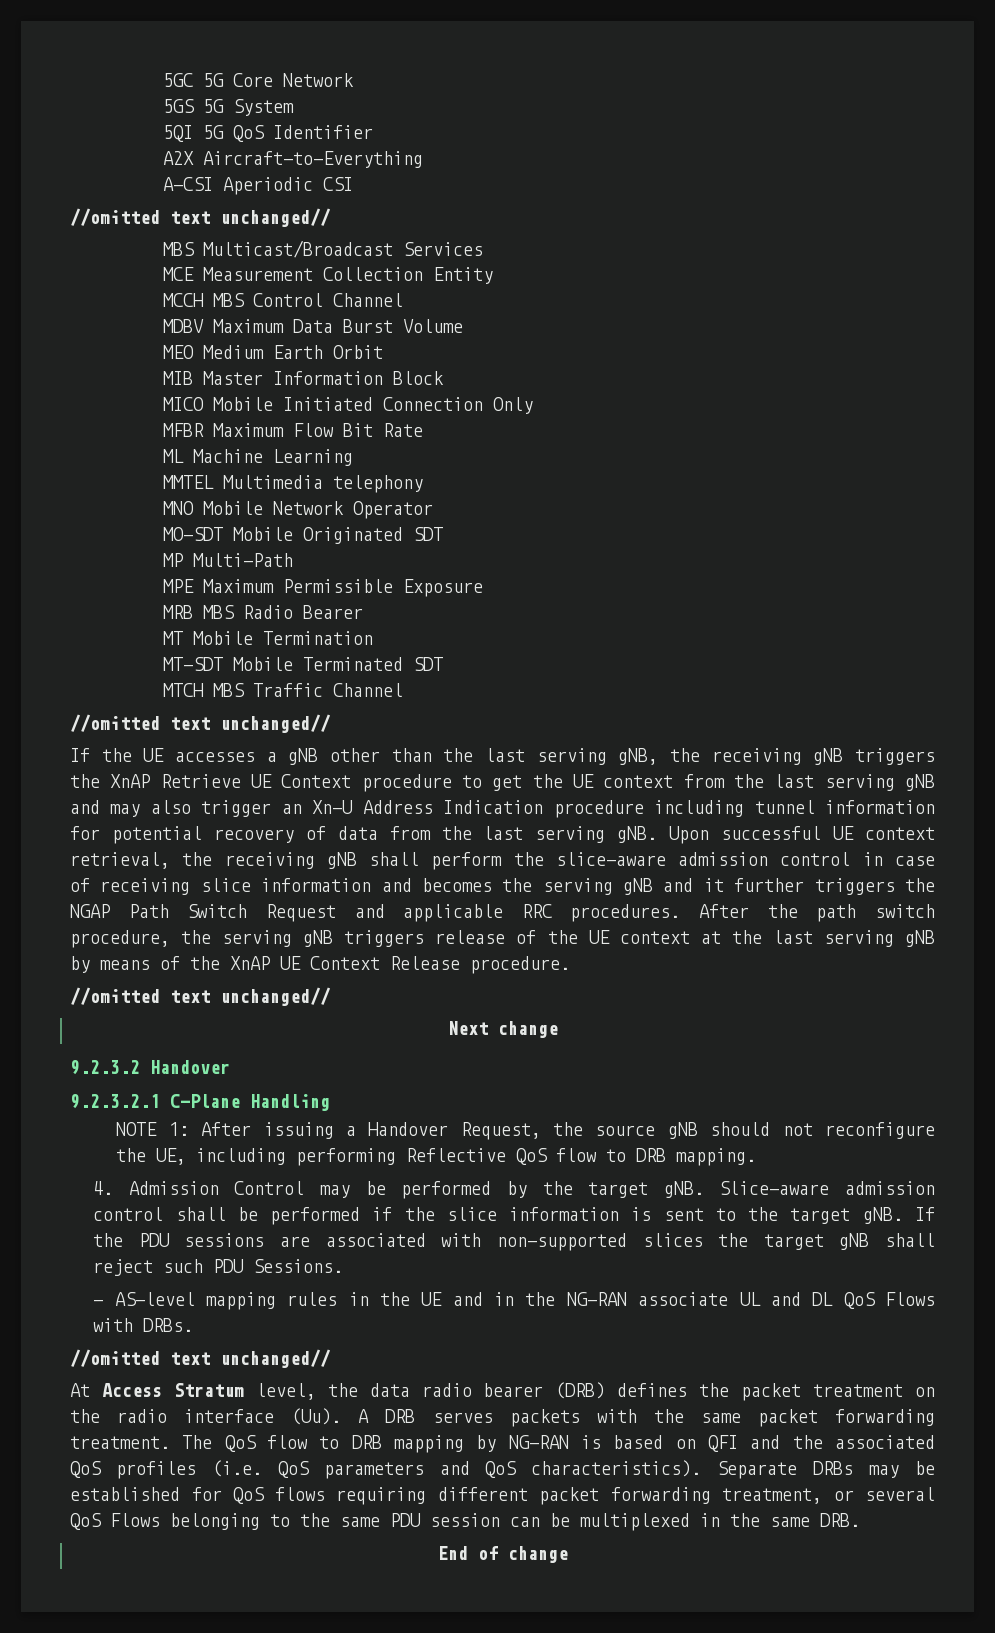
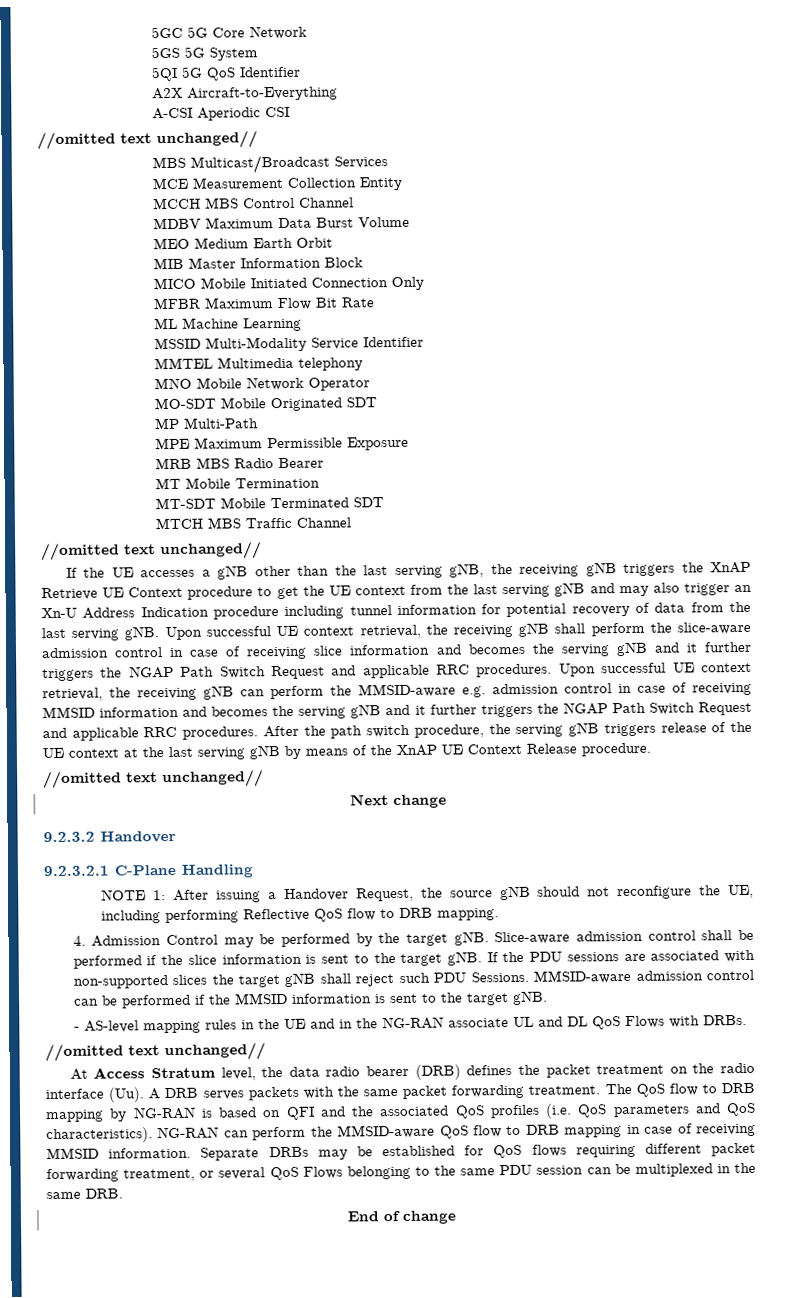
+ MSSID Multi-Modality Service Identifier
+ Upon successful UE context retrieval, the receiving gNB can perform the MMSID-aware e.g. admission control in case of receiving MMSID information and becomes the serving gNB and it further triggers the NGAP Path Switch Request and applicable RRC procedures.
+ MMSID-aware admission control can be performed if the MMSID information is sent to the target gNB.
+ NG-RAN can perform the MMSID-aware QoS flow to DRB mapping in case of receiving MMSID information.

